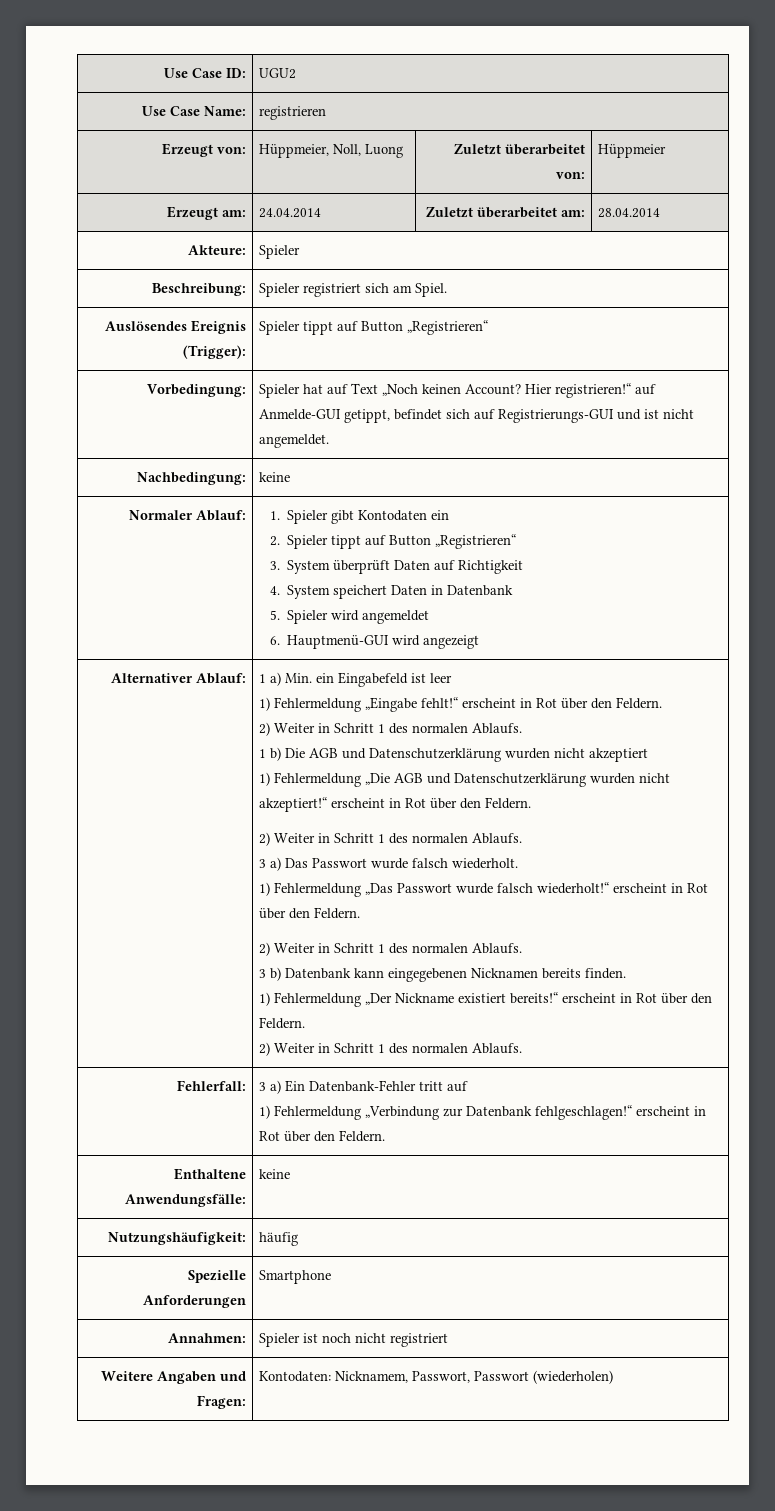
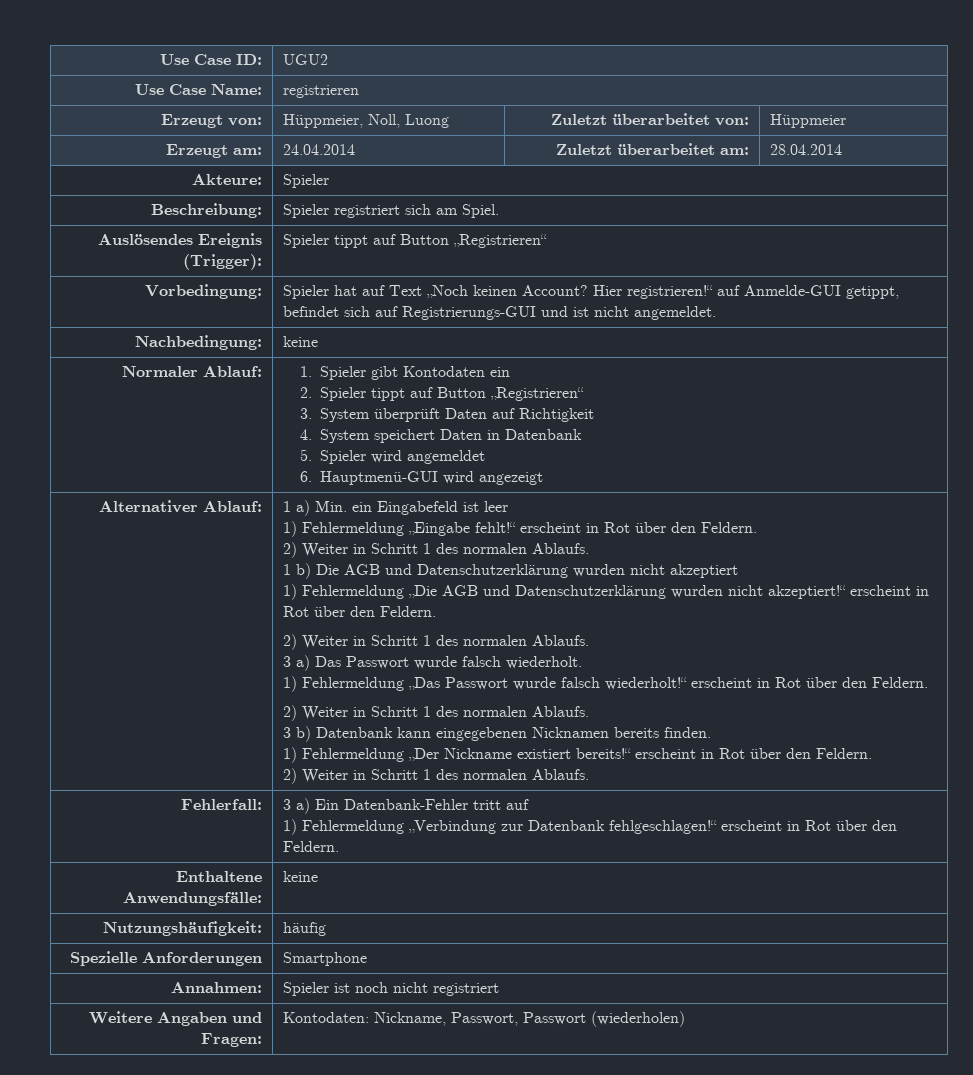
- Weitere Angaben und Fragen: | Kontodaten: Nicknamem, Passwort, Passwort (wiederholen)
+ Weitere Angaben und Fragen: | Kontodaten: Nickname, Passwort, Passwort (wiederholen)

